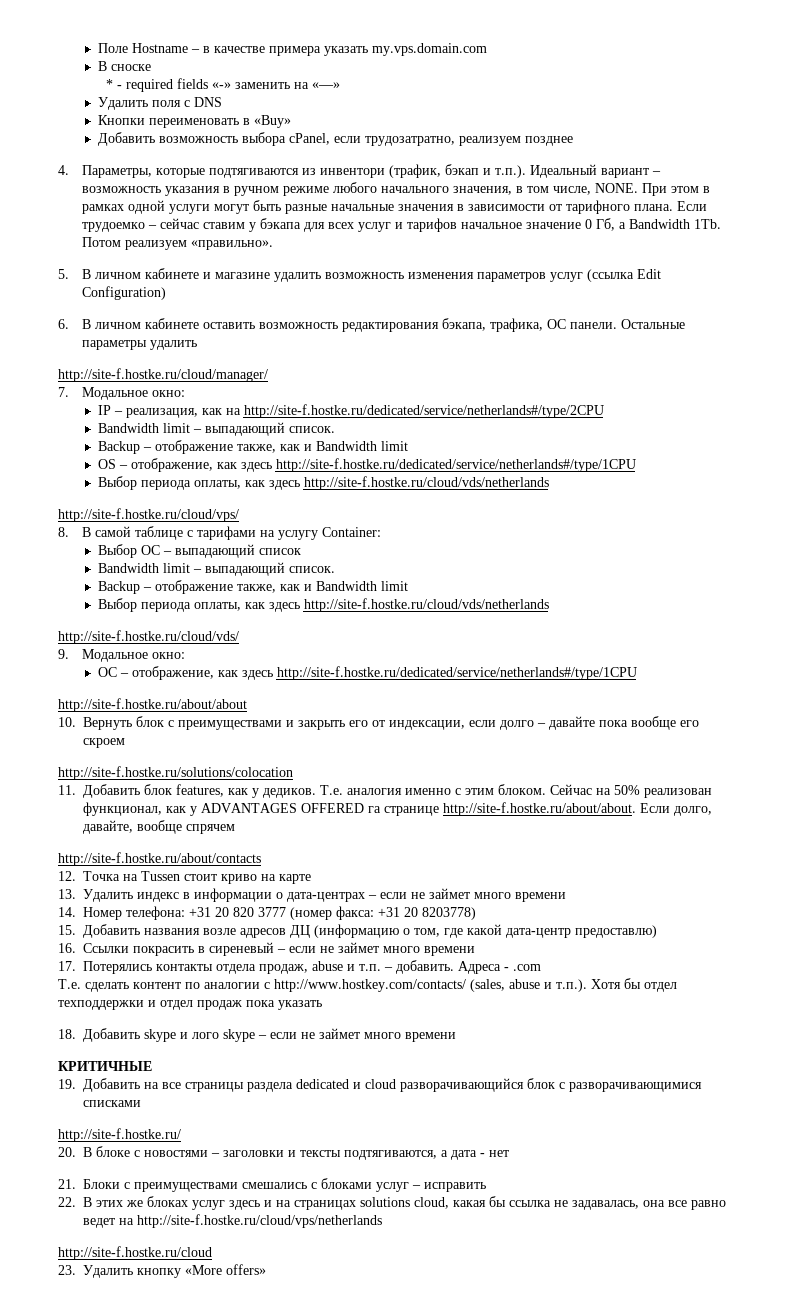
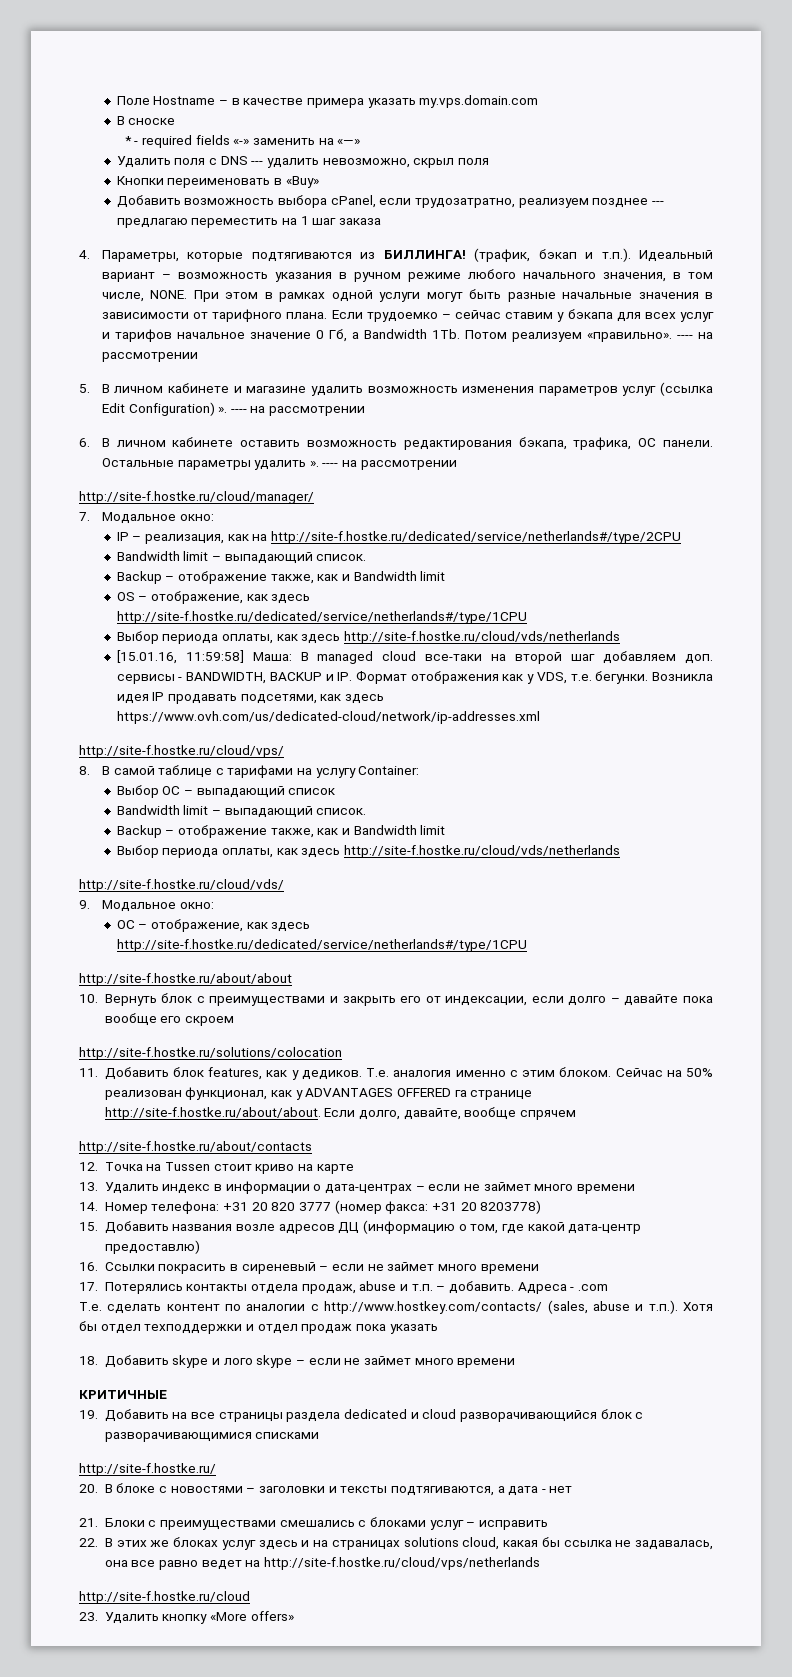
- Удалить поля с DNS
+ Удалить поля с DNS --- удалить невозможно, скрыл поля
- Добавить возможность выбора cPanel, если трудозатратно, реализуем позднее
+ Добавить возможность выбора cPanel, если трудозатратно, реализуем позднее --- предлагаю переместить на 1 шаг заказа
- 4. Параметры, которые подтягиваются из инвентори (трафик, бэкап и т.п.). Идеальный вариант – возможность указания в ручном режиме любого начального значения, в том числе, NONE.
+ 4. Параметры, которые подтягиваются из БИЛЛИНГА! (трафик, бэкап и т.п.). Идеальный вариант – возможность указания в ручном режиме любого начального значения, в том числе, NONE.
- Потом реализуем «правильно».
+ Потом реализуем «правильно». ---- на рассмотрении
- 5. В личном кабинете и магазине удалить возможность изменения параметров услуг (ссылка Edit Configuration)
+ 5. В личном кабинете и магазине удалить возможность изменения параметров услуг (ссылка Edit Configuration) ». ---- на рассмотрении
- Остальные параметры удалить
+ Остальные параметры удалить ». ---- на рассмотрении
+ [15.01.16, 11:59:58] Маша: В managed cloud все-таки на второй шаг добавляем доп. сервисы - BANDWIDTH, BACKUP и IP. Формат отображения как у VDS, т.е. бегунки. Возникла идея IP продавать подсетями, как здесь https://www.ovh.com/us/dedicated-cloud/network/ip-addresses.xml

